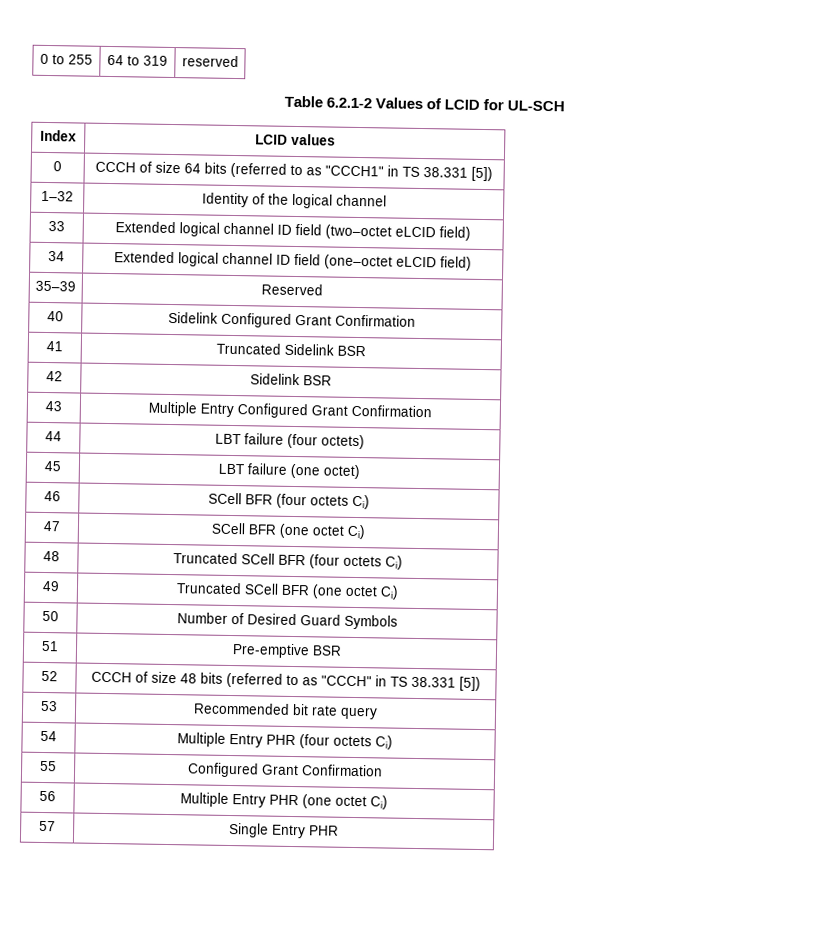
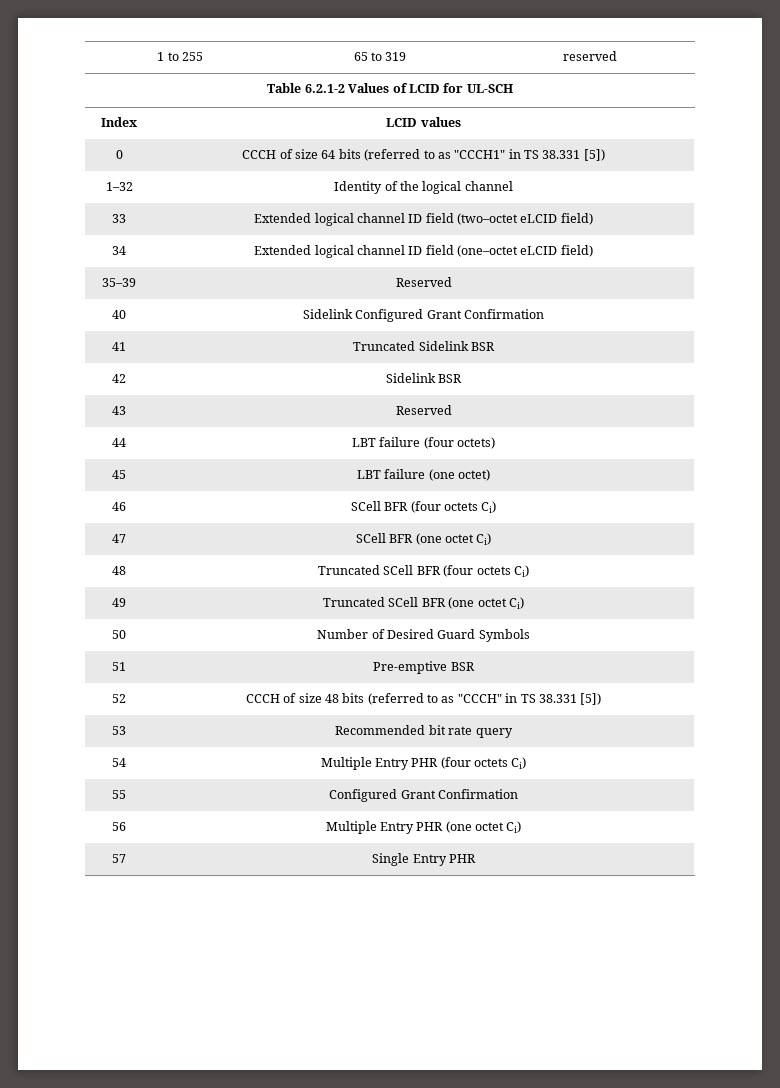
- 0 to 255 | 64 to 319 | reserved
+ 1 to 255 | 65 to 319 | reserved
- 43 | Multiple Entry Configured Grant Confirmation
+ 43 | Reserved

